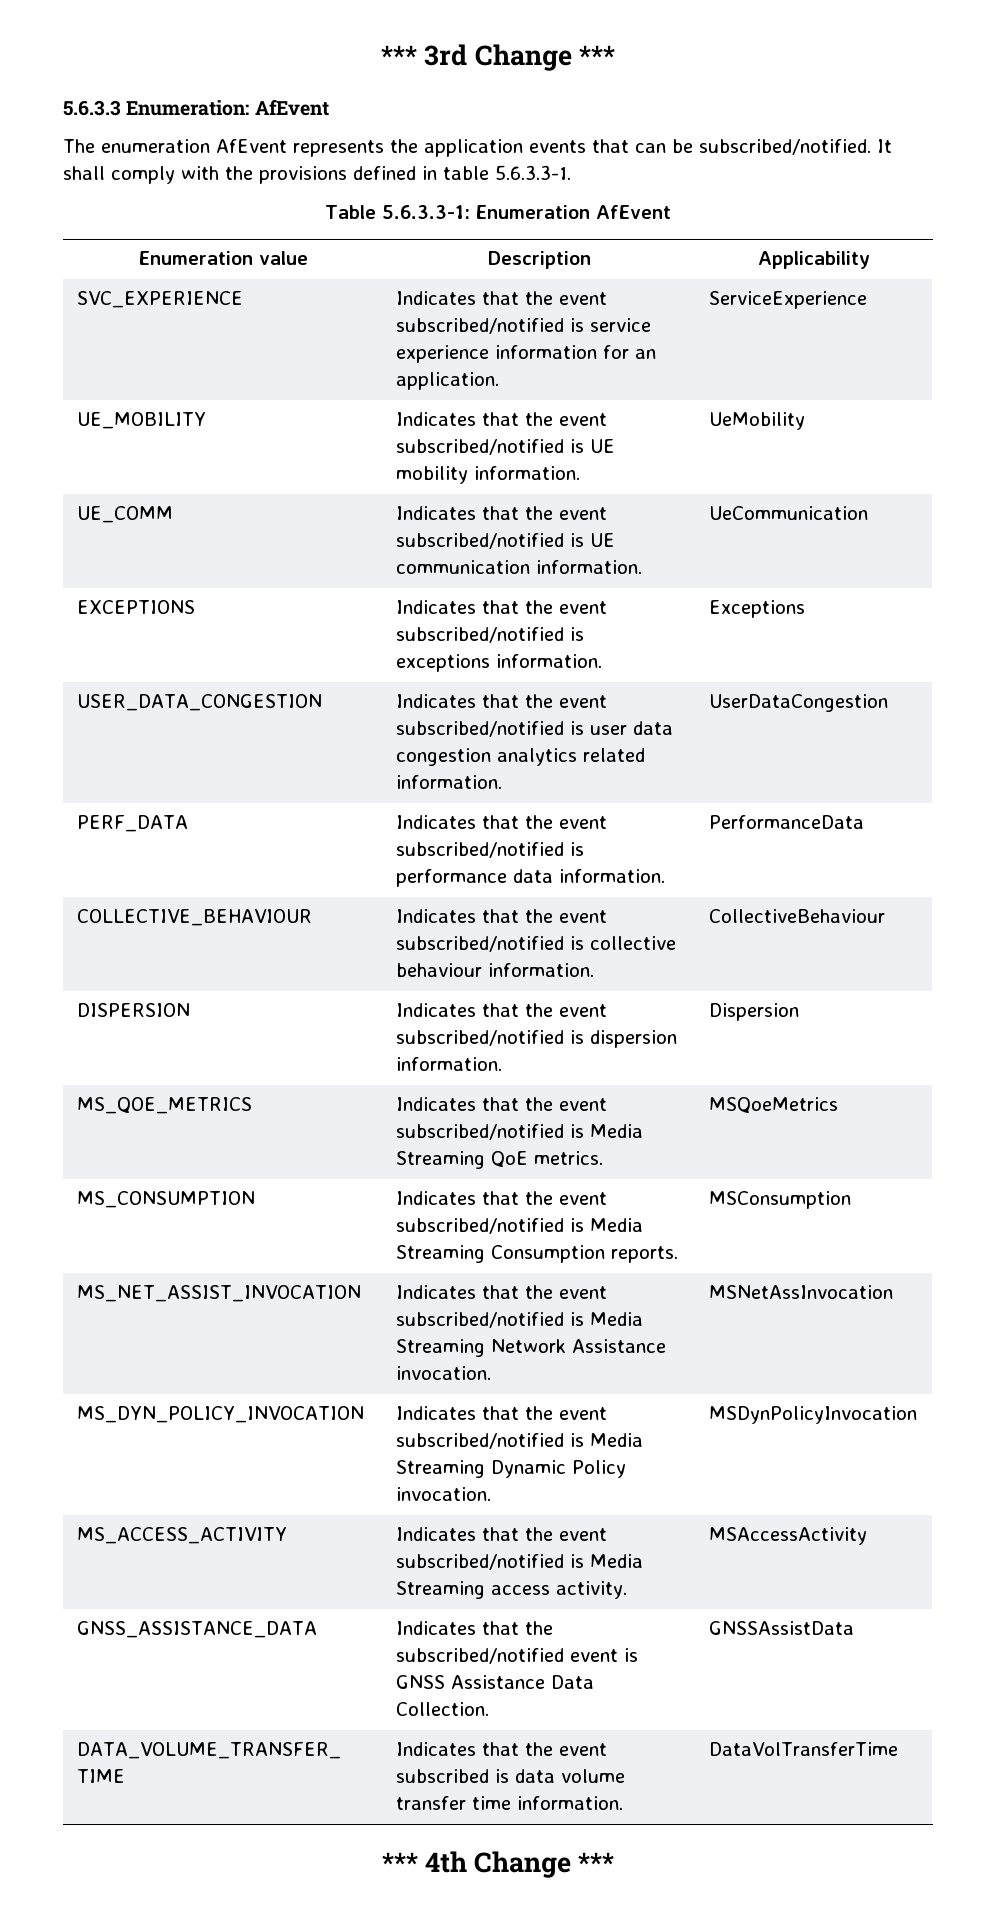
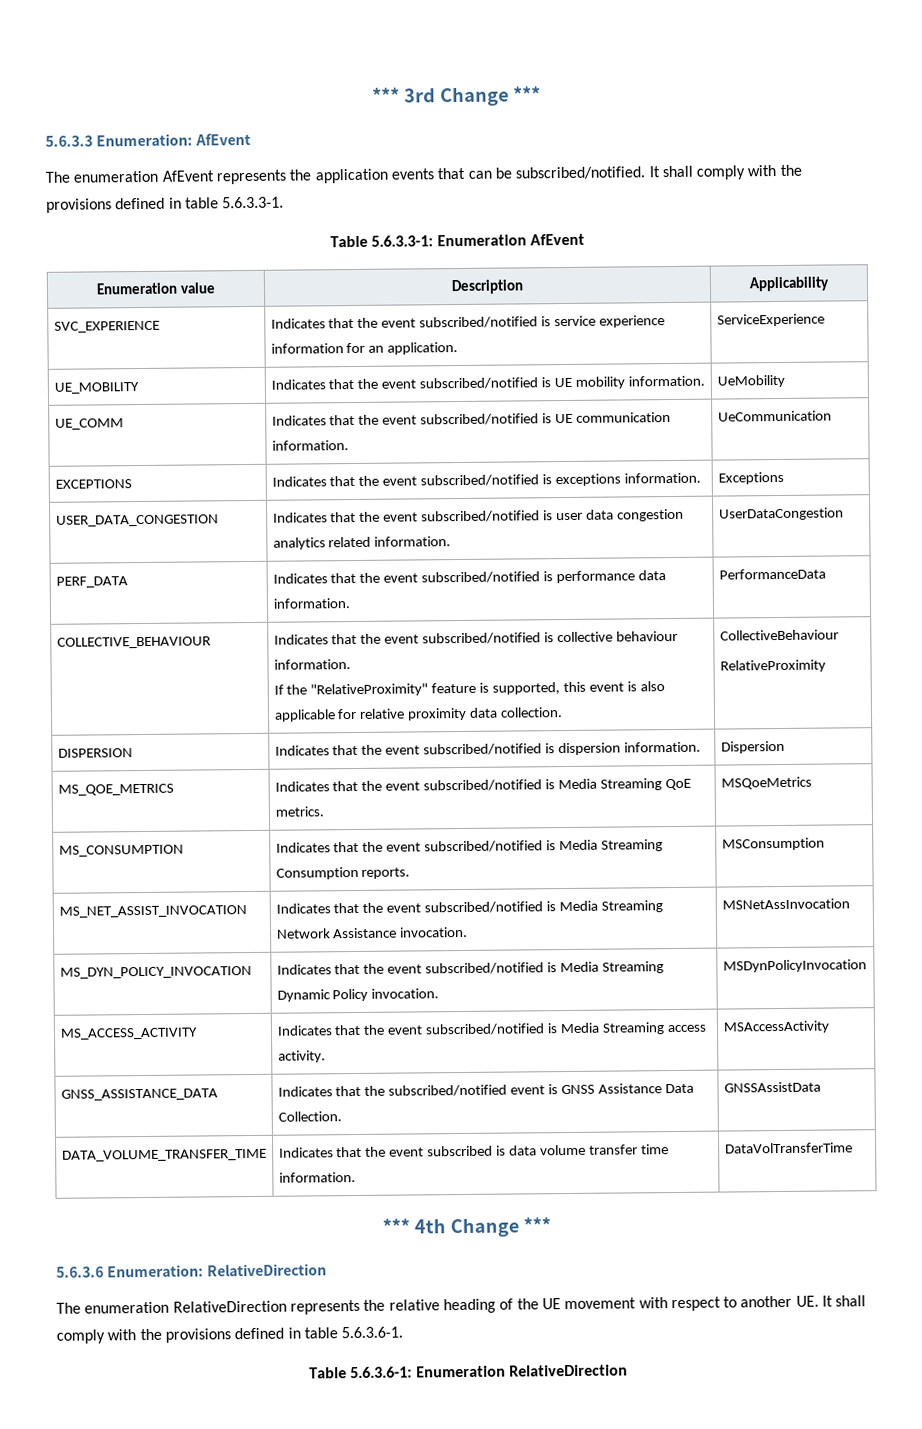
- COLLECTIVE_BEHAVIOUR | Indicates that the event subscribed/notified is collective behaviour information. | CollectiveBehaviour
+ COLLECTIVE_BEHAVIOUR | Indicates that the event subscribed/notified is collective behaviour information.
+ If the "RelativeProximity" feature is supported, this event is also applicable for relative proximity data collection. | CollectiveBehaviour
+ RelativeProximity
+ 5.6.3.6 Enumeration: RelativeDirection
+ The enumeration RelativeDirection represents the relative heading of the UE movement with respect to another UE. It shall comply with the provisions defined in table 5.6.3.6-1.
+ Table 5.6.3.6-1: Enumeration RelativeDirection

